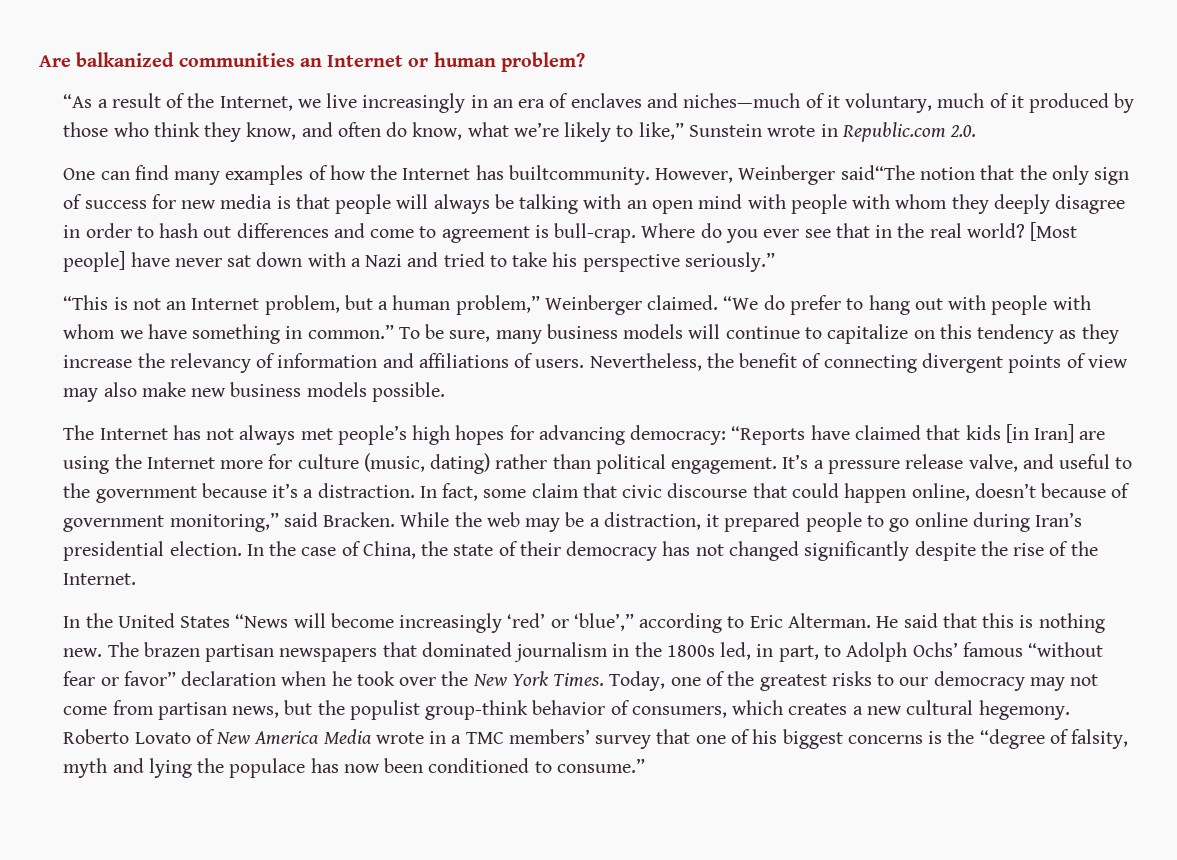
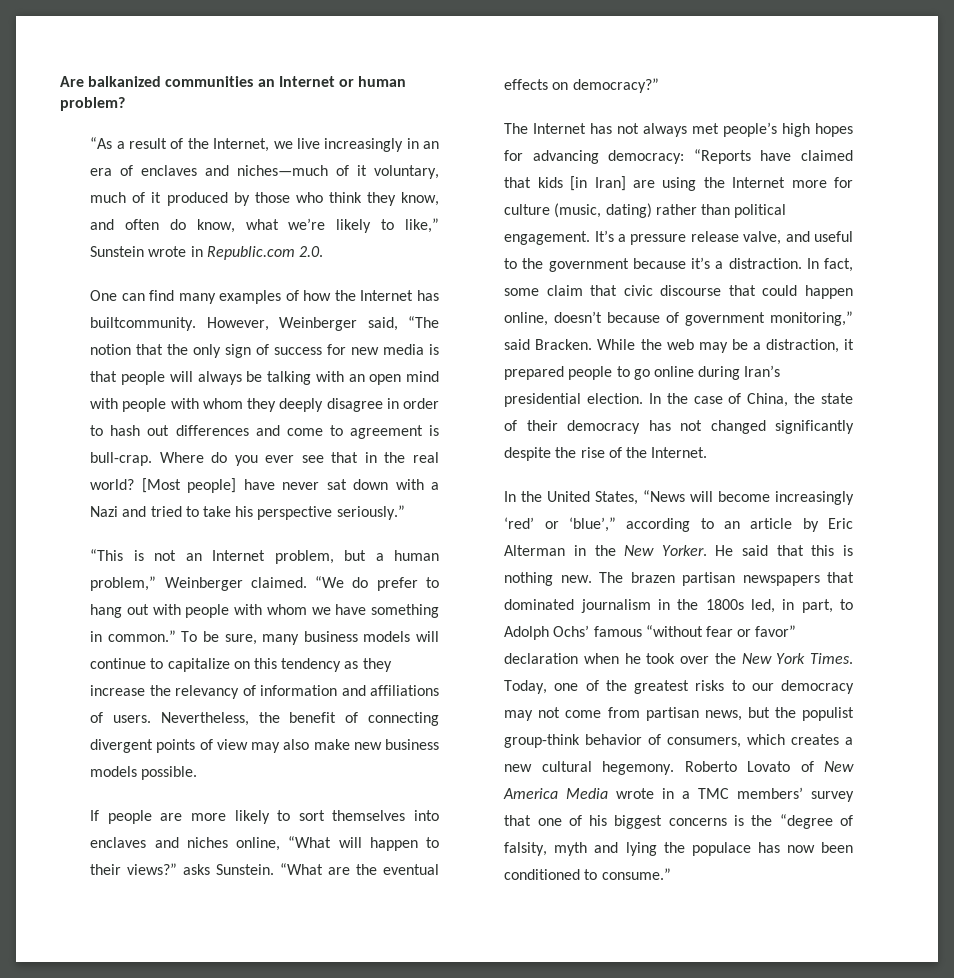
- However, Weinberger said“The notion that the only sign of success for new media is that people will always be talking with an open mind with people with whom they deeply disagree in order to hash out differences and come to agreement is bull-crap.
+ However, Weinberger said, “The notion that the only sign of success for new media is that people will always be talking with an open mind with people with whom they deeply disagree in order to hash out differences and come to agreement is bull-crap.
+ If people are more likely to sort themselves into enclaves and niches online, “What will happen to their views?” asks Sunstein. “What are the eventual effects on democracy?”
- In the United States “News will become increasingly ‘red’ or ‘blue’,” according to Eric Alterman.
+ In the United States, “News will become increasingly ‘red’ or ‘blue’,” according to an article by Eric Alterman in the New Yorker.

